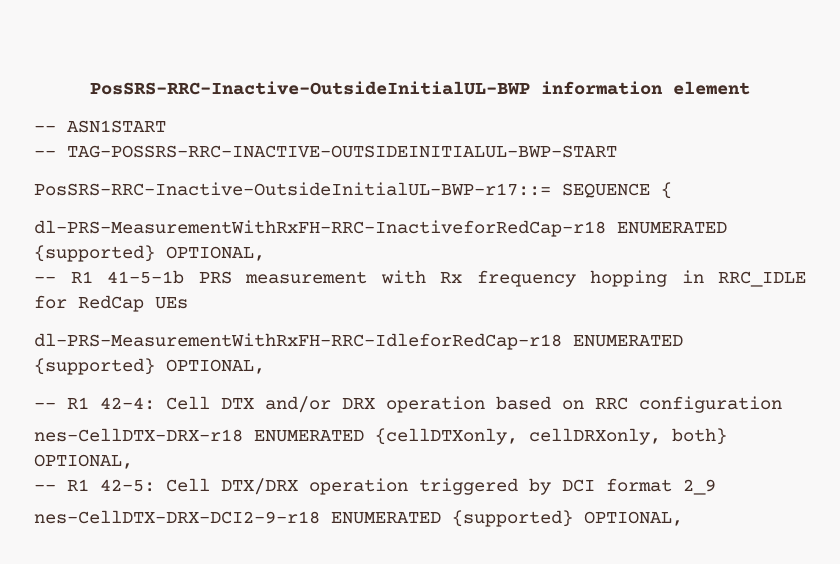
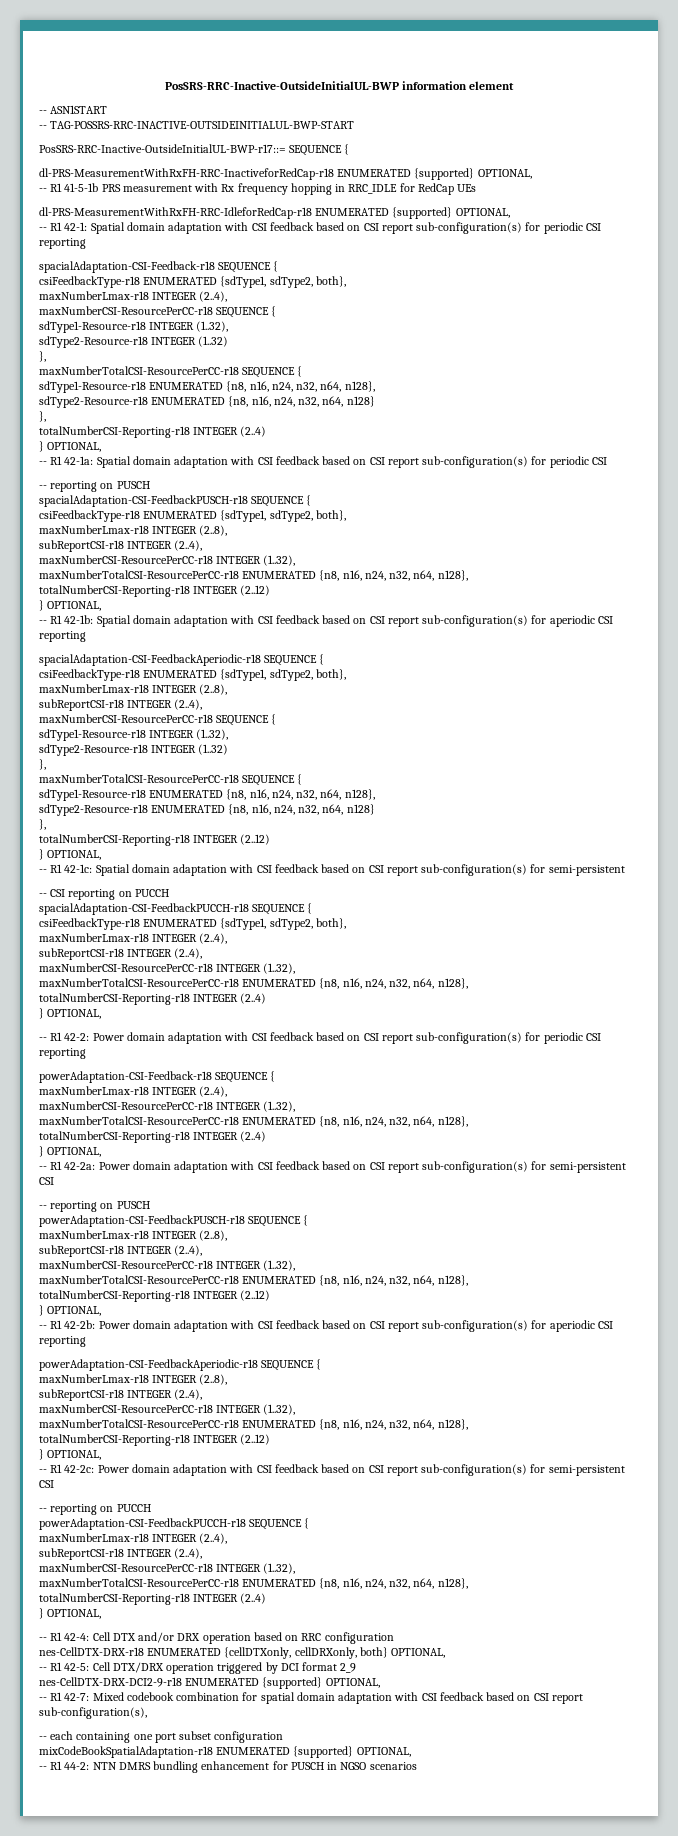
+ -- R1 42-1: Spatial domain adaptation with CSI feedback based on CSI report sub-configuration(s) for periodic CSI reporting
+ spacialAdaptation-CSI-Feedback-r18 SEQUENCE {
+ csiFeedbackType-r18 ENUMERATED {sdType1, sdType2, both},
+ maxNumberLmax-r18 INTEGER (2..4),
+ maxNumberCSI-ResourcePerCC-r18 SEQUENCE {
+ sdType1-Resource-r18 INTEGER (1..32),
+ sdType2-Resource-r18 INTEGER (1..32)
+ },
+ maxNumberTotalCSI-ResourcePerCC-r18 SEQUENCE {
+ sdType1-Resource-r18 ENUMERATED {n8, n16, n24, n32, n64, n128},
+ sdType2-Resource-r18 ENUMERATED {n8, n16, n24, n32, n64, n128}
+ },
+ totalNumberCSI-Reporting-r18 INTEGER (2..4)
+ } OPTIONAL,
+ -- R1 42-1a: Spatial domain adaptation with CSI feedback based on CSI report sub-configuration(s) for periodic CSI
+ -- reporting on PUSCH
+ spacialAdaptation-CSI-FeedbackPUSCH-r18 SEQUENCE {
+ csiFeedbackType-r18 ENUMERATED {sdType1, sdType2, both},
+ maxNumberLmax-r18 INTEGER (2..8),
+ subReportCSI-r18 INTEGER (2..4),
+ maxNumberCSI-ResourcePerCC-r18 INTEGER (1..32),
+ maxNumberTotalCSI-ResourcePerCC-r18 ENUMERATED {n8, n16, n24, n32, n64, n128},
+ totalNumberCSI-Reporting-r18 INTEGER (2..12)
+ } OPTIONAL,
+ -- R1 42-1b: Spatial domain adaptation with CSI feedback based on CSI report sub-configuration(s) for aperiodic CSI reporting
+ spacialAdaptation-CSI-FeedbackAperiodic-r18 SEQUENCE {
+ csiFeedbackType-r18 ENUMERATED {sdType1, sdType2, both},
+ maxNumberLmax-r18 INTEGER (2..8),
+ subReportCSI-r18 INTEGER (2..4),
+ maxNumberCSI-ResourcePerCC-r18 SEQUENCE {
+ sdType1-Resource-r18 INTEGER (1..32),
+ sdType2-Resource-r18 INTEGER (1..32)
+ },
+ maxNumberTotalCSI-ResourcePerCC-r18 SEQUENCE {
+ sdType1-Resource-r18 ENUMERATED {n8, n16, n24, n32, n64, n128},
+ sdType2-Resource-r18 ENUMERATED {n8, n16, n24, n32, n64, n128}
+ },
+ totalNumberCSI-Reporting-r18 INTEGER (2..12)
+ } OPTIONAL,
+ -- R1 42-1c: Spatial domain adaptation with CSI feedback based on CSI report sub-configuration(s) for semi-persistent
+ -- CSI reporting on PUCCH
+ spacialAdaptation-CSI-FeedbackPUCCH-r18 SEQUENCE {
+ csiFeedbackType-r18 ENUMERATED {sdType1, sdType2, both},
+ maxNumberLmax-r18 INTEGER (2..4),
+ subReportCSI-r18 INTEGER (2..4),
+ maxNumberCSI-ResourcePerCC-r18 INTEGER (1..32),
+ maxNumberTotalCSI-ResourcePerCC-r18 ENUMERATED {n8, n16, n24, n32, n64, n128},
+ totalNumberCSI-Reporting-r18 INTEGER (2..4)
+ } OPTIONAL,
+ -- R1 42-2: Power domain adaptation with CSI feedback based on CSI report sub-configuration(s) for periodic CSI reporting
+ powerAdaptation-CSI-Feedback-r18 SEQUENCE {
+ maxNumberLmax-r18 INTEGER (2..4),
+ maxNumberCSI-ResourcePerCC-r18 INTEGER (1..32),
+ maxNumberTotalCSI-ResourcePerCC-r18 ENUMERATED {n8, n16, n24, n32, n64, n128},
+ totalNumberCSI-Reporting-r18 INTEGER (2..4)
+ } OPTIONAL,
+ -- R1 42-2a: Power domain adaptation with CSI feedback based on CSI report sub-configuration(s) for semi-persistent CSI
+ -- reporting on PUSCH
+ powerAdaptation-CSI-FeedbackPUSCH-r18 SEQUENCE {
+ maxNumberLmax-r18 INTEGER (2..8),
+ subReportCSI-r18 INTEGER (2..4),
+ maxNumberCSI-ResourcePerCC-r18 INTEGER (1..32),
+ maxNumberTotalCSI-ResourcePerCC-r18 ENUMERATED {n8, n16, n24, n32, n64, n128},
+ totalNumberCSI-Reporting-r18 INTEGER (2..12)
+ } OPTIONAL,
+ -- R1 42-2b: Power domain adaptation with CSI feedback based on CSI report sub-configuration(s) for aperiodic CSI reporting
+ powerAdaptation-CSI-FeedbackAperiodic-r18 SEQUENCE {
+ maxNumberLmax-r18 INTEGER (2..8),
+ subReportCSI-r18 INTEGER (2..4),
+ maxNumberCSI-ResourcePerCC-r18 INTEGER (1..32),
+ maxNumberTotalCSI-ResourcePerCC-r18 ENUMERATED {n8, n16, n24, n32, n64, n128},
+ totalNumberCSI-Reporting-r18 INTEGER (2..12)
+ } OPTIONAL,
+ -- R1 42-2c: Power domain adaptation with CSI feedback based on CSI report sub-configuration(s) for semi-persistent CSI
+ -- reporting on PUCCH
+ powerAdaptation-CSI-FeedbackPUCCH-r18 SEQUENCE {
+ maxNumberLmax-r18 INTEGER (2..4),
+ subReportCSI-r18 INTEGER (2..4),
+ maxNumberCSI-ResourcePerCC-r18 INTEGER (1..32),
+ maxNumberTotalCSI-ResourcePerCC-r18 ENUMERATED {n8, n16, n24, n32, n64, n128},
+ totalNumberCSI-Reporting-r18 INTEGER (2..4)
+ } OPTIONAL,
+ -- R1 42-7: Mixed codebook combination for spatial domain adaptation with CSI feedback based on CSI report sub-configuration(s),
+ -- each containing one port subset configuration
+ mixCodeBookSpatialAdaptation-r18 ENUMERATED {supported} OPTIONAL,
+ -- R1 44-2: NTN DMRS bundling enhancement for PUSCH in NGSO scenarios

